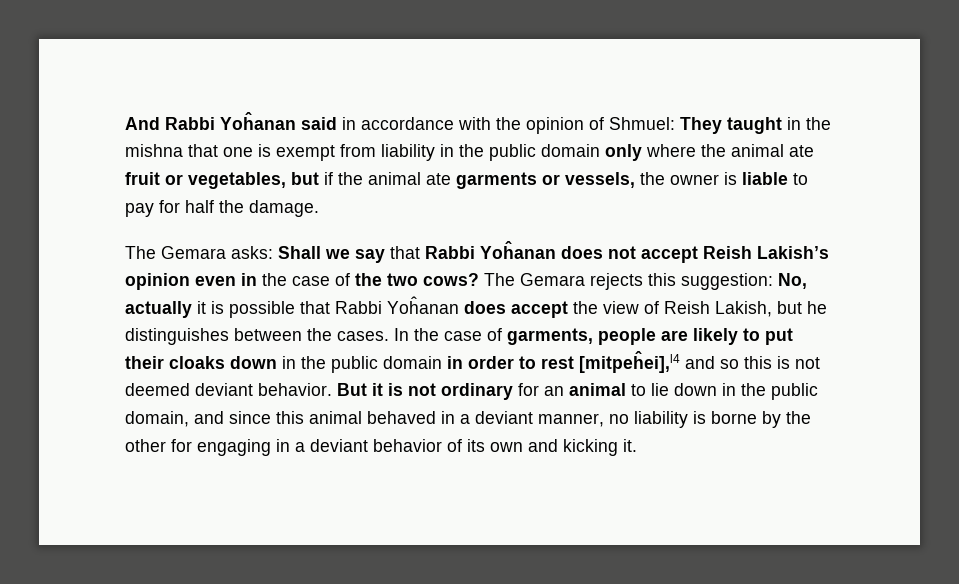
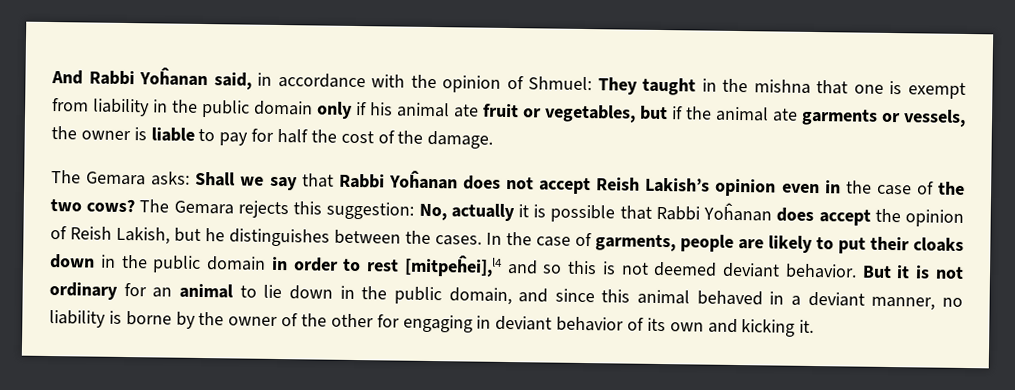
- And Rabbi Yoĥanan said in accordance with the opinion of Shmuel: They taught in the mishna that one is exempt from liability in the public domain only where the animal ate fruit or vegetables, but if the animal ate garments or vessels, the owner is liable to pay for half the damage.
+ And Rabbi Yoĥanan said, in accordance with the opinion of Shmuel: They taught in the mishna that one is exempt from liability in the public domain only if his animal ate fruit or vegetables, but if the animal ate garments or vessels, the owner is liable to pay for half the cost of the damage.
- The Gemara rejects this suggestion: No, actually it is possible that Rabbi Yoĥanan does accept the view of Reish Lakish, but he distinguishes between the cases.
+ The Gemara rejects this suggestion: No, actually it is possible that Rabbi Yoĥanan does accept the opinion of Reish Lakish, but he distinguishes between the cases.
- But it is not ordinary for an animal to lie down in the public domain, and since this animal behaved in a deviant manner, no liability is borne by the other for engaging in a deviant behavior of its own and kicking it.
+ But it is not ordinary for an animal to lie down in the public domain, and since this animal behaved in a deviant manner, no liability is borne by the owner of the other for engaging in deviant behavior of its own and kicking it.

